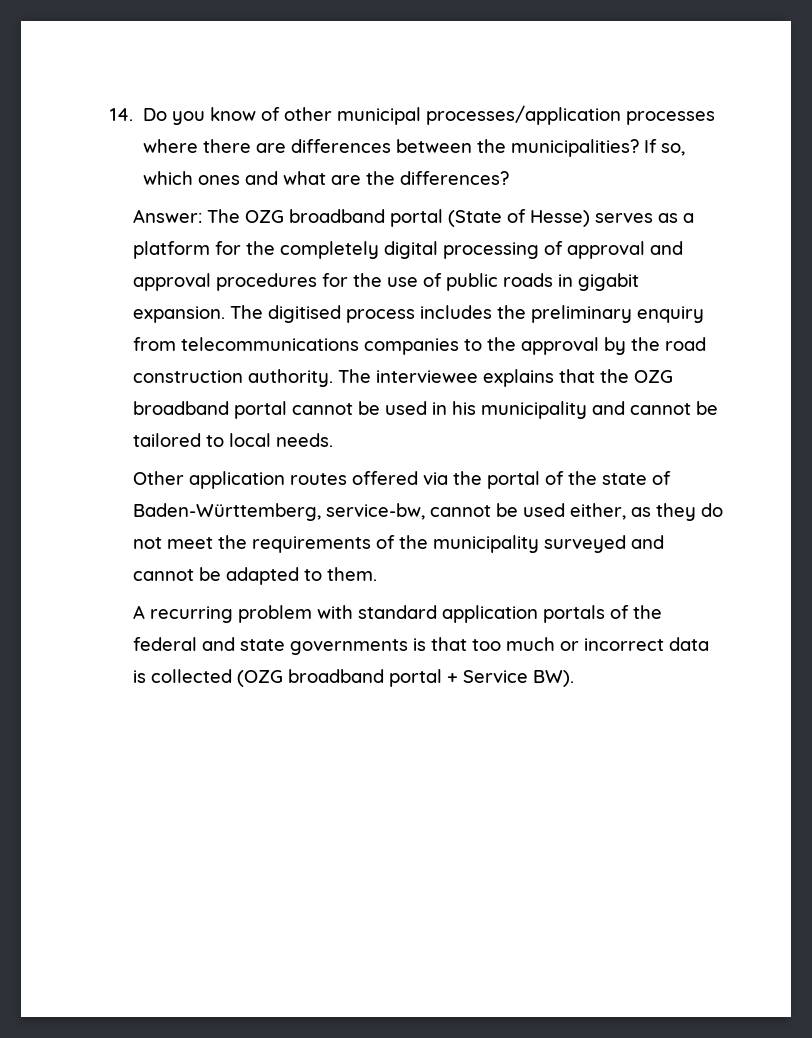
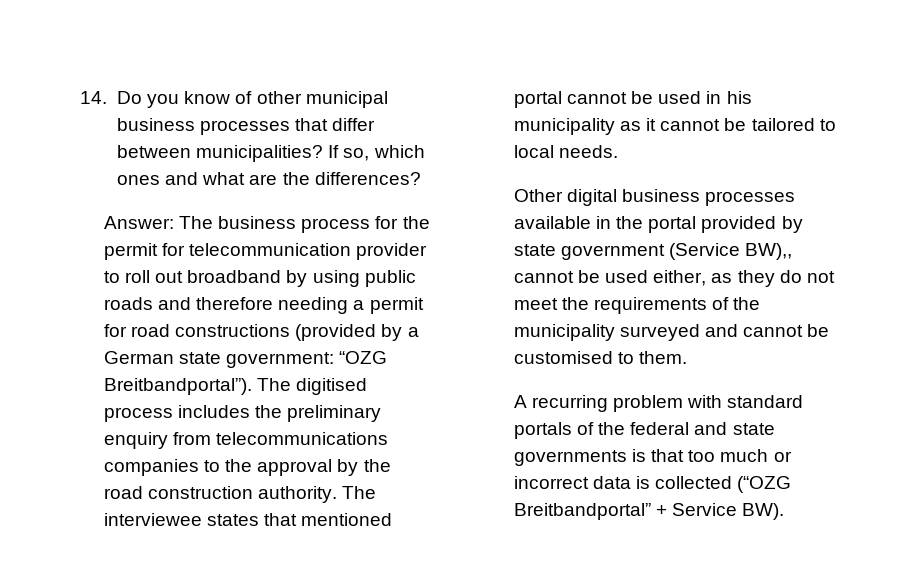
- 14. Do you know of other municipal processes/application processes where there are differences between the municipalities?
+ 14. Do you know of other municipal business processes that differ between municipalities?
- Answer: The OZG broadband portal (State of Hesse) serves as a platform for the completely digital processing of approval and approval procedures for the use of public roads in gigabit expansion.
+ Answer: The business process for the permit for telecommunication provider to roll out broadband by using public roads and therefore needing a permit for road constructions (provided by a German state government: “OZG Breitbandportal”).
- The interviewee explains that the OZG broadband portal cannot be used in his municipality and cannot be tailored to local needs.
+ The interviewee states that mentioned portal cannot be used in his municipality as it cannot be tailored to local needs.
- Other application routes offered via the portal of the state of Baden-Württemberg, service-bw, cannot be used either, as they do not meet the requirements of the municipality surveyed and cannot be adapted to them.
+ Other digital business processes available in the portal provided by state government (Service BW),, cannot be used either, as they do not meet the requirements of the municipality surveyed and cannot be customised to them.
- A recurring problem with standard application portals of the federal and state governments is that too much or incorrect data is collected (OZG broadband portal + Service BW).
+ A recurring problem with standard portals of the federal and state governments is that too much or incorrect data is collected (“OZG Breitbandportal” + Service BW).

